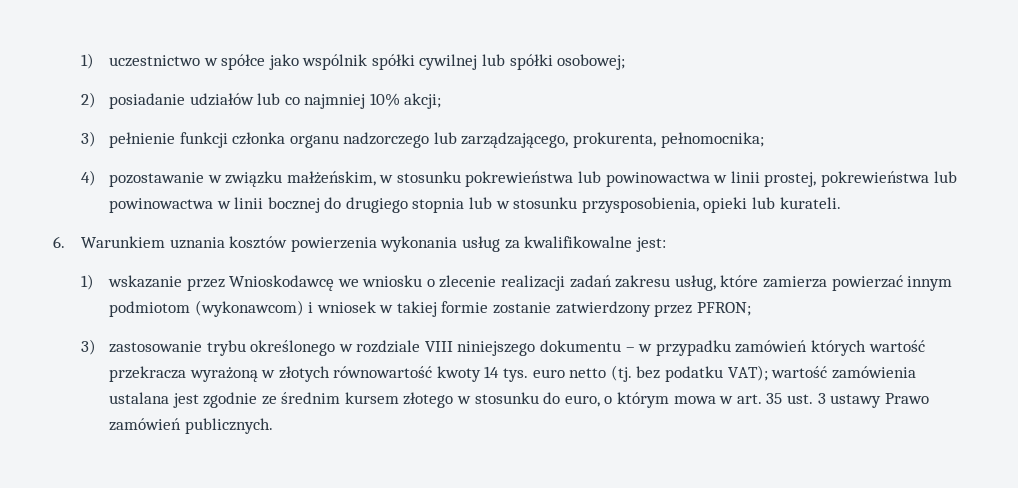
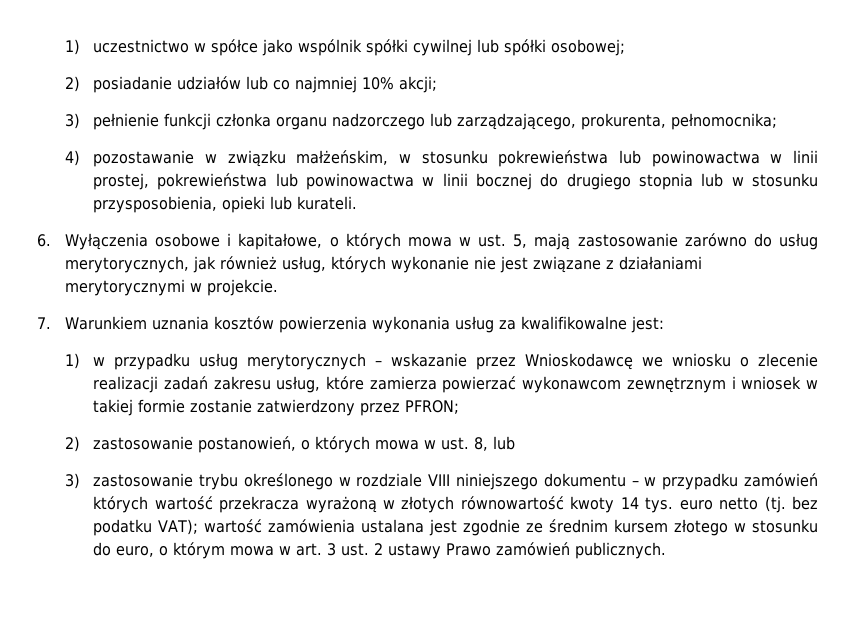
- 6. Warunkiem uznania kosztów powierzenia wykonania usług za kwalifikowalne jest:
+ 6. Wyłączenia osobowe i kapitałowe, o których mowa w ust. 5, mają zastosowanie zarówno do usług merytorycznych, jak również usług, których wykonanie nie jest związane z działaniami merytorycznymi w projekcie.
+ 7. Warunkiem uznania kosztów powierzenia wykonania usług za kwalifikowalne jest:
- 1) wskazanie przez Wnioskodawcę we wniosku o zlecenie realizacji zadań zakresu usług, które zamierza powierzać innym podmiotom (wykonawcom) i wniosek w takiej formie zostanie zatwierdzony przez PFRON;
+ 1) w przypadku usług merytorycznych – wskazanie przez Wnioskodawcę we wniosku o zlecenie realizacji zadań zakresu usług, które zamierza powierzać wykonawcom zewnętrznym i wniosek w takiej formie zostanie zatwierdzony przez PFRON;
+ 2) zastosowanie postanowień, o których mowa w ust. 8, lub
- 3) zastosowanie trybu określonego w rozdziale VIII niniejszego dokumentu – w przypadku zamówień których wartość przekracza wyrażoną w złotych równowartość kwoty 14 tys. euro netto (tj. bez podatku VAT); wartość zamówienia ustalana jest zgodnie ze średnim kursem złotego w stosunku do euro, o którym mowa w art. 35 ust. 3 ustawy Prawo zamówień publicznych.
+ 3) zastosowanie trybu określonego w rozdziale VIII niniejszego dokumentu – w przypadku zamówień których wartość przekracza wyrażoną w złotych równowartość kwoty 14 tys. euro netto (tj. bez podatku VAT); wartość zamówienia ustalana jest zgodnie ze średnim kursem złotego w stosunku do euro, o którym mowa w art. 3 ust. 2 ustawy Prawo zamówień publicznych.

